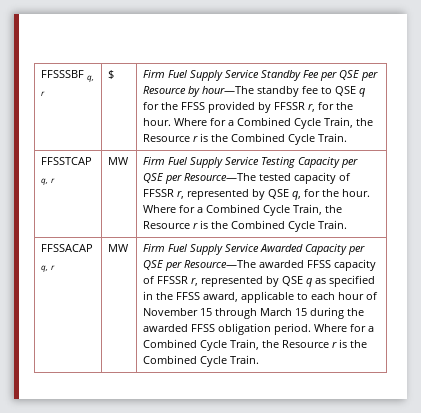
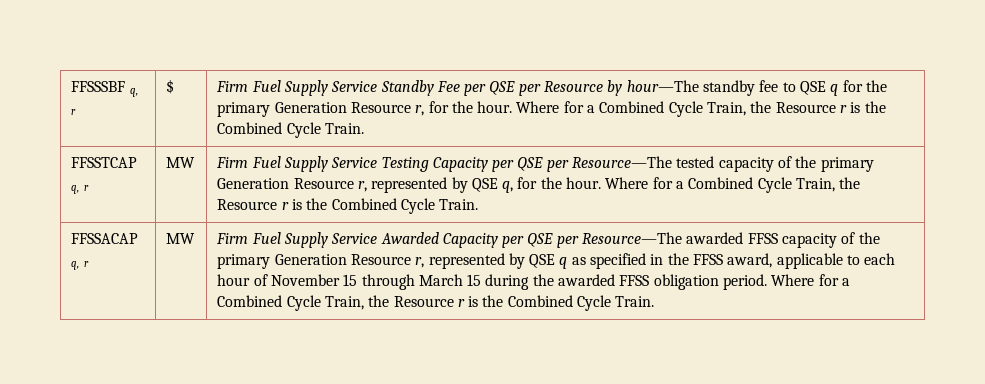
- Firm Fuel Supply Service Standby Fee per QSE per Resource by hour—The standby fee to QSE q for the FFSS provided by FFSSR r, for the hour.
+ Firm Fuel Supply Service Standby Fee per QSE per Resource by hour—The standby fee to QSE q for the primary Generation Resource r, for the hour.
- Firm Fuel Supply Service Testing Capacity per QSE per Resource—The tested capacity of FFSSR r, represented by QSE q, for the hour.
+ Firm Fuel Supply Service Testing Capacity per QSE per Resource—The tested capacity of the primary Generation Resource r, represented by QSE q, for the hour.
- Firm Fuel Supply Service Awarded Capacity per QSE per Resource—The awarded FFSS capacity of FFSSR r, represented by QSE q as specified in the FFSS award, applicable to each hour of November 15 through March 15 during the awarded FFSS obligation period.
+ Firm Fuel Supply Service Awarded Capacity per QSE per Resource—The awarded FFSS capacity of the primary Generation Resource r, represented by QSE q as specified in the FFSS award, applicable to each hour of November 15 through March 15 during the awarded FFSS obligation period.

